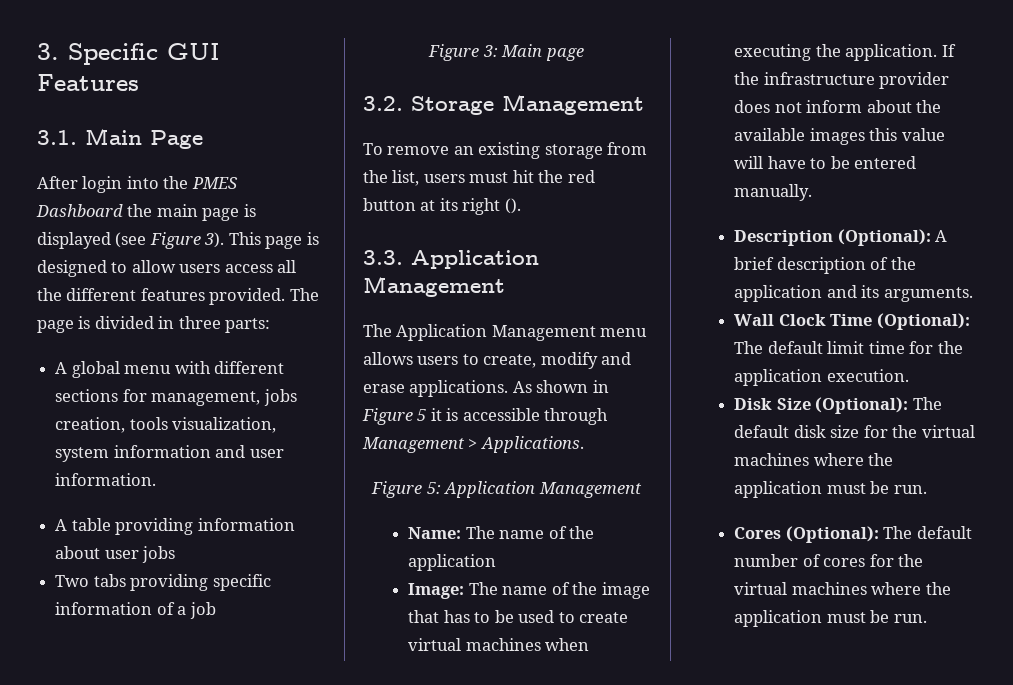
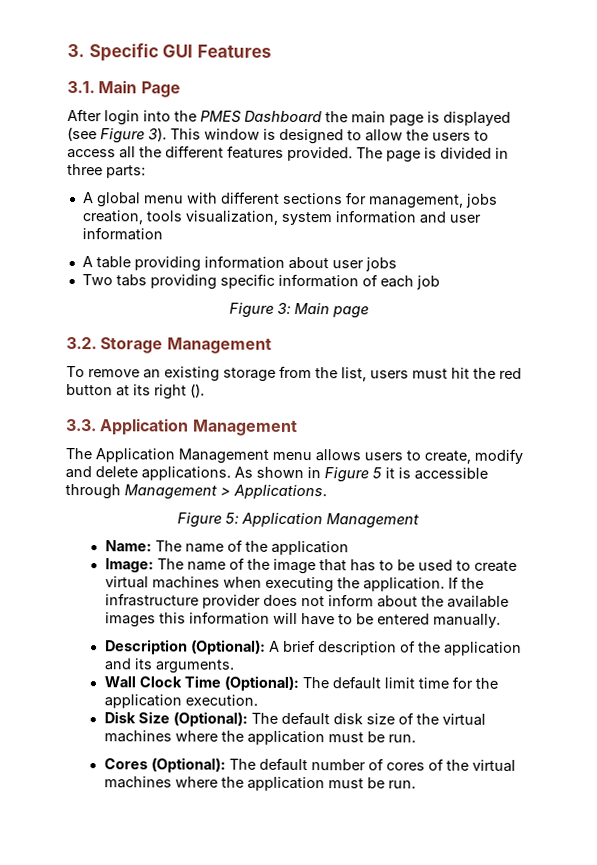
- This page is designed to allow users access all the different features provided.
+ This window is designed to allow the users to access all the different features provided.
- A global menu with different sections for management, jobs creation, tools visualization, system information and user information.
+ A global menu with different sections for management, jobs creation, tools visualization, system information and user information
- Two tabs providing specific information of a job
+ Two tabs providing specific information of each job
- The Application Management menu allows users to create, modify and erase applications.
+ The Application Management menu allows users to create, modify and delete applications.
- If the infrastructure provider does not inform about the available images this value will have to be entered manually.
+ If the infrastructure provider does not inform about the available images this information will have to be entered manually.
- Disk Size (Optional): The default disk size for the virtual machines where the application must be run.
+ Disk Size (Optional): The default disk size of the virtual machines where the application must be run.
- Cores (Optional): The default number of cores for the virtual machines where the application must be run.
+ Cores (Optional): The default number of cores of the virtual machines where the application must be run.

